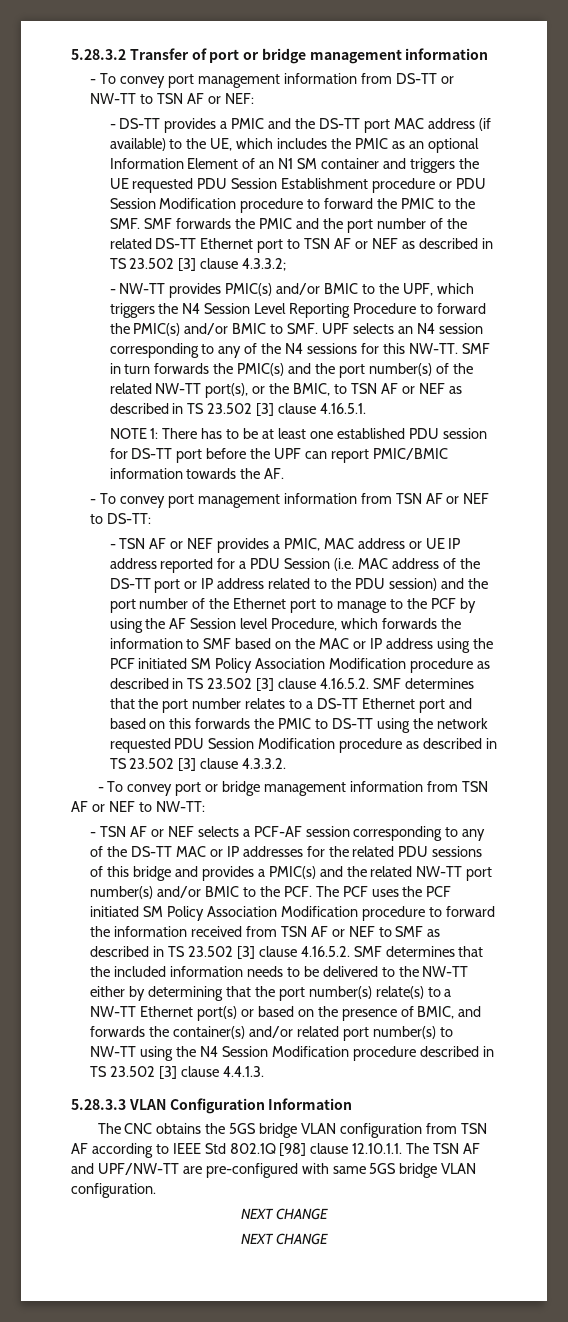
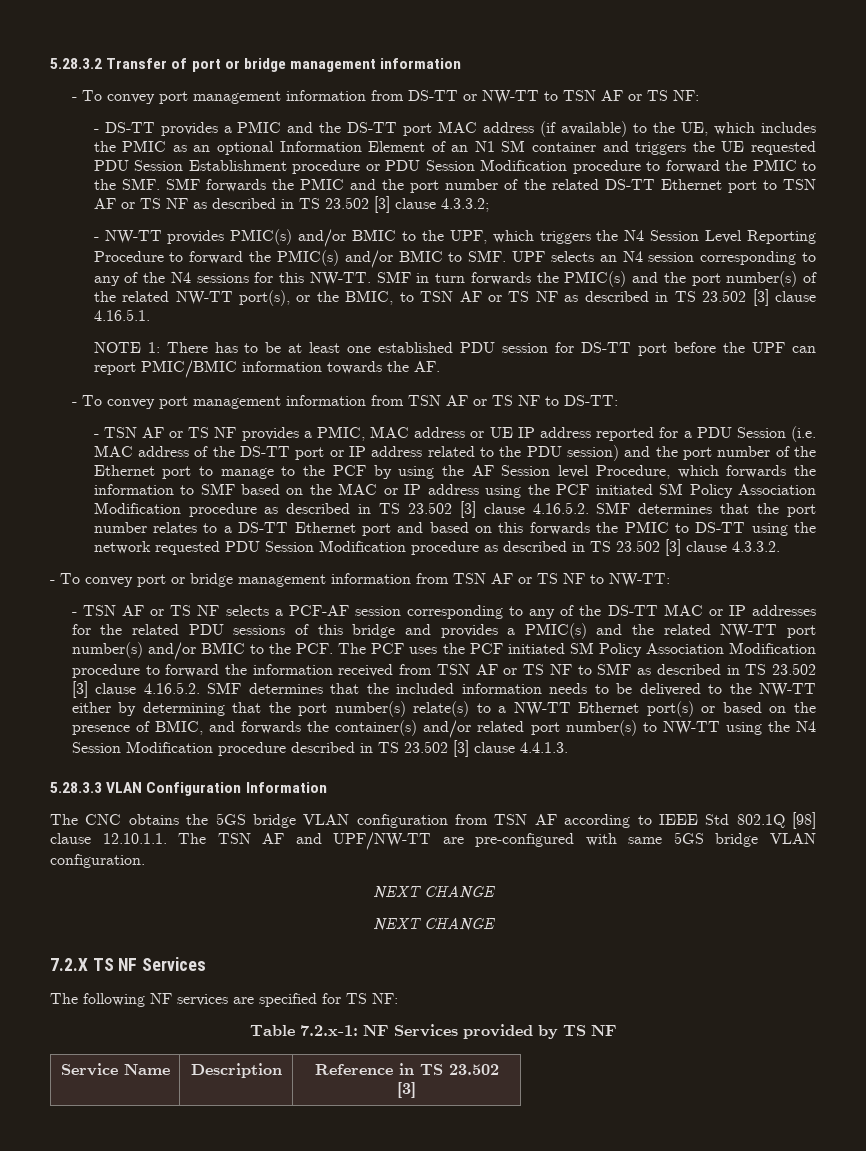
- - To convey port management information from DS-TT or NW-TT to TSN AF or NEF:
+ - To convey port management information from DS-TT or NW-TT to TSN AF or TS NF:
- - DS-TT provides a PMIC and the DS-TT port MAC address (if available) to the UE, which includes the PMIC as an optional Information Element of an N1 SM container and triggers the UE requested PDU Session Establishment procedure or PDU Session Modification procedure to forward the PMIC to the SMF. SMF forwards the PMIC and the port number of the related DS-TT Ethernet port to TSN AF or NEF as described in TS 23.502 [3] clause 4.3.3.2;
+ - DS-TT provides a PMIC and the DS-TT port MAC address (if available) to the UE, which includes the PMIC as an optional Information Element of an N1 SM container and triggers the UE requested PDU Session Establishment procedure or PDU Session Modification procedure to forward the PMIC to the SMF. SMF forwards the PMIC and the port number of the related DS-TT Ethernet port to TSN AF or TS NF as described in TS 23.502 [3] clause 4.3.3.2;
- SMF in turn forwards the PMIC(s) and the port number(s) of the related NW-TT port(s), or the BMIC, to TSN AF or NEF as described in TS 23.502 [3] clause 4.16.5.1.
+ SMF in turn forwards the PMIC(s) and the port number(s) of the related NW-TT port(s), or the BMIC, to TSN AF or TS NF as described in TS 23.502 [3] clause 4.16.5.1.
- - To convey port management information from TSN AF or NEF to DS-TT:
+ - To convey port management information from TSN AF or TS NF to DS-TT:
- - TSN AF or NEF provides a PMIC, MAC address or UE IP address reported for a PDU Session (i.e. MAC address of the DS-TT port or IP address related to the PDU session) and the port number of the Ethernet port to manage to the PCF by using the AF Session level Procedure, which forwards the information to SMF based on the MAC or IP address using the PCF initiated SM Policy Association Modification procedure as described in TS 23.502 [3] clause 4.16.5.2. SMF determines that the port number relates to a DS-TT Ethernet port and based on this forwards the PMIC to DS-TT using the network requested PDU Session Modification procedure as described in TS 23.502 [3] clause 4.3.3.2.
+ - TSN AF or TS NF provides a PMIC, MAC address or UE IP address reported for a PDU Session (i.e. MAC address of the DS-TT port or IP address related to the PDU session) and the port number of the Ethernet port to manage to the PCF by using the AF Session level Procedure, which forwards the information to SMF based on the MAC or IP address using the PCF initiated SM Policy Association Modification procedure as described in TS 23.502 [3] clause 4.16.5.2. SMF determines that the port number relates to a DS-TT Ethernet port and based on this forwards the PMIC to DS-TT using the network requested PDU Session Modification procedure as described in TS 23.502 [3] clause 4.3.3.2.
- - To convey port or bridge management information from TSN AF or NEF to NW-TT:
+ - To convey port or bridge management information from TSN AF or TS NF to NW-TT:
- - TSN AF or NEF selects a PCF-AF session corresponding to any of the DS-TT MAC or IP addresses for the related PDU sessions of this bridge and provides a PMIC(s) and the related NW-TT port number(s) and/or BMIC to the PCF. The PCF uses the PCF initiated SM Policy Association Modification procedure to forward the information received from TSN AF or NEF to SMF as described in TS 23.502 [3] clause 4.16.5.2. SMF determines that the included information needs to be delivered to the NW-TT either by determining that the port number(s) relate(s) to a NW-TT Ethernet port(s) or based on the presence of BMIC, and forwards the container(s) and/or related port number(s) to NW-TT using the N4 Session Modification procedure described in TS 23.502 [3] clause 4.4.1.3.
+ - TSN AF or TS NF selects a PCF-AF session corresponding to any of the DS-TT MAC or IP addresses for the related PDU sessions of this bridge and provides a PMIC(s) and the related NW-TT port number(s) and/or BMIC to the PCF. The PCF uses the PCF initiated SM Policy Association Modification procedure to forward the information received from TSN AF or TS NF to SMF as described in TS 23.502 [3] clause 4.16.5.2. SMF determines that the included information needs to be delivered to the NW-TT either by determining that the port number(s) relate(s) to a NW-TT Ethernet port(s) or based on the presence of BMIC, and forwards the container(s) and/or related port number(s) to NW-TT using the N4 Session Modification procedure described in TS 23.502 [3] clause 4.4.1.3.
+ 7.2.X TS NF Services
+ The following NF services are specified for TS NF:
+ Table 7.2.x-1: NF Services provided by TS NF
+ Service Name | Description | Reference in TS 23.502 [3]

